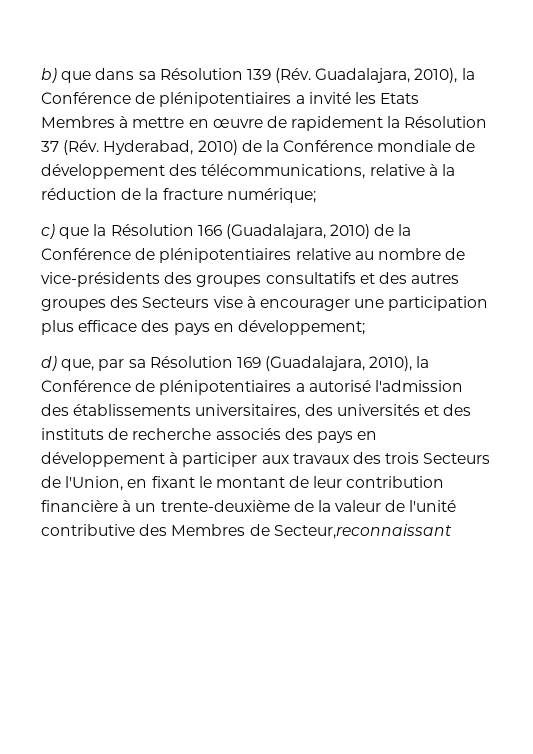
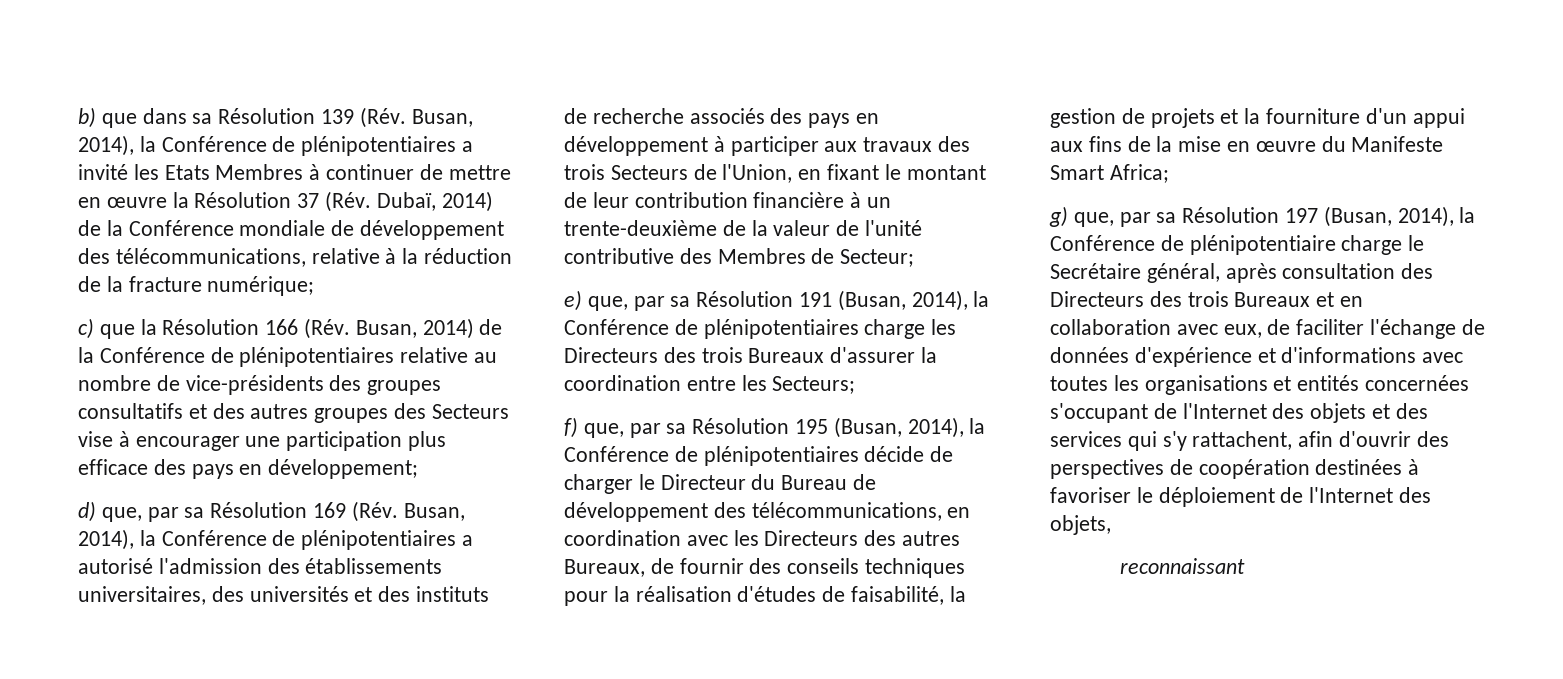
- b) que dans sa Résolution 139 (Rév. Guadalajara, 2010), la Conférence de plénipotentiaires a invité les Etats Membres à mettre en œuvre de rapidement la Résolution 37 (Rév. Hyderabad, 2010) de la Conférence mondiale de développement des télécommunications, relative à la réduction de la fracture numérique;
+ b) que dans sa Résolution 139 (Rév. Busan, 2014), la Conférence de plénipotentiaires a invité les Etats Membres à continuer de mettre en œuvre la Résolution 37 (Rév. Dubaï, 2014) de la Conférence mondiale de développement des télécommunications, relative à la réduction de la fracture numérique;
- c) que la Résolution 166 (Guadalajara, 2010) de la Conférence de plénipotentiaires relative au nombre de vice-présidents des groupes consultatifs et des autres groupes des Secteurs vise à encourager une participation plus efficace des pays en développement;
+ c) que la Résolution 166 (Rév. Busan, 2014) de la Conférence de plénipotentiaires relative au nombre de vice-présidents des groupes consultatifs et des autres groupes des Secteurs vise à encourager une participation plus efficace des pays en développement;
- d) que, par sa Résolution 169 (Guadalajara, 2010), la Conférence de plénipotentiaires a autorisé l'admission des établissements universitaires, des universités et des instituts de recherche associés des pays en développement à participer aux travaux des trois Secteurs de l'Union, en fixant le montant de leur contribution financière à un trente-deuxième de la valeur de l'unité contributive des Membres de Secteur,reconnaissant
+ d) que, par sa Résolution 169 (Rév. Busan, 2014), la Conférence de plénipotentiaires a autorisé l'admission des établissements universitaires, des universités et des instituts de recherche associés des pays en développement à participer aux travaux des trois Secteurs de l'Union, en fixant le montant de leur contribution financière à un trente-deuxième de la valeur de l'unité contributive des Membres de Secteur;
+ e) que, par sa Résolution 191 (Busan, 2014), la Conférence de plénipotentiaires charge les Directeurs des trois Bureaux d'assurer la coordination entre les Secteurs;
+ f) que, par sa Résolution 195 (Busan, 2014), la Conférence de plénipotentiaires décide de charger le Directeur du Bureau de développement des télécommunications, en coordination avec les Directeurs des autres Bureaux, de fournir des conseils techniques pour la réalisation d'études de faisabilité, la gestion de projets et la fourniture d'un appui aux fins de la mise en œuvre du Manifeste Smart Africa;
+ g) que, par sa Résolution 197 (Busan, 2014), la Conférence de plénipotentiaire charge le Secrétaire général, après consultation des Directeurs des trois Bureaux et en collaboration avec eux, de faciliter l'échange de données d'expérience et d'informations avec toutes les organisations et entités concernées s'occupant de l'Internet des objets et des services qui s'y rattachent, afin d'ouvrir des perspectives de coopération destinées à favoriser le déploiement de l'Internet des objets,
+ reconnaissant

